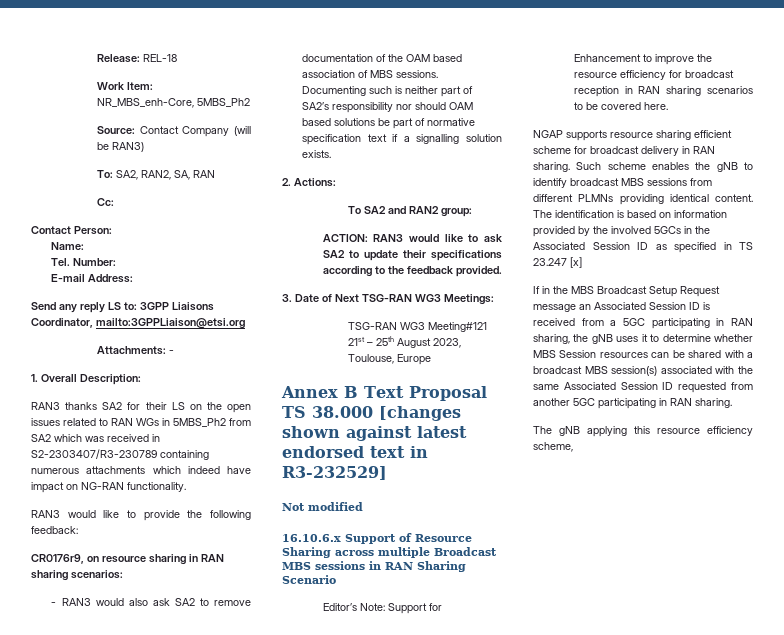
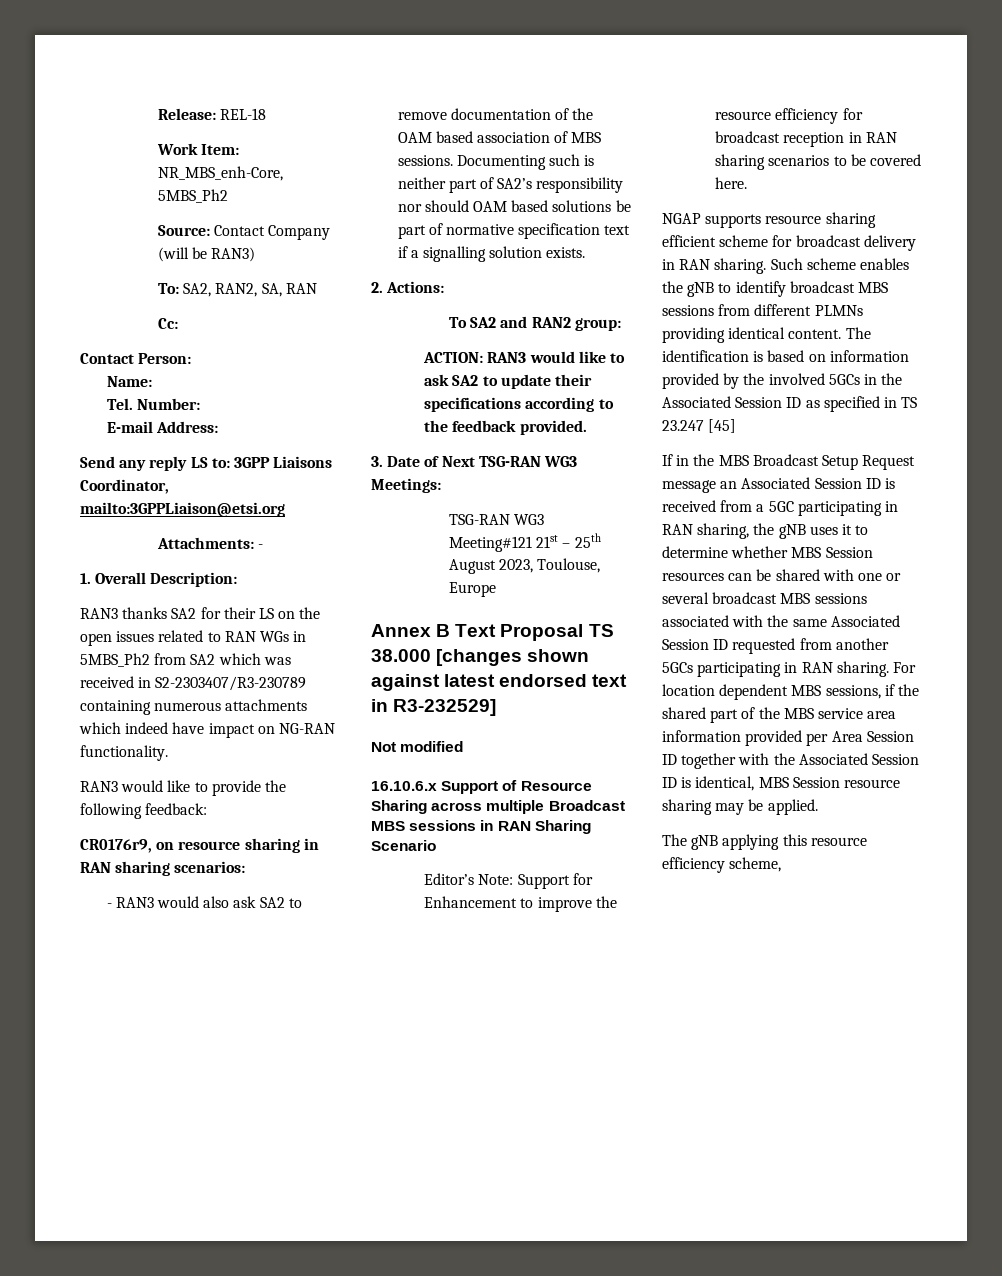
- The identification is based on information provided by the involved 5GCs in the Associated Session ID as specified in TS 23.247 [x]
+ The identification is based on information provided by the involved 5GCs in the Associated Session ID as specified in TS 23.247 [45]
- If in the MBS Broadcast Setup Request message an Associated Session ID is received from a 5GC participating in RAN sharing, the gNB uses it to determine whether MBS Session resources can be shared with a broadcast MBS session(s) associated with the same Associated Session ID requested from another 5GC participating in RAN sharing.
+ If in the MBS Broadcast Setup Request message an Associated Session ID is received from a 5GC participating in RAN sharing, the gNB uses it to determine whether MBS Session resources can be shared with one or several broadcast MBS sessions associated with the same Associated Session ID requested from another 5GCs participating in RAN sharing. For location dependent MBS sessions, if the shared part of the MBS service area information provided per Area Session ID together with the Associated Session ID is identical, MBS Session resource sharing may be applied.

